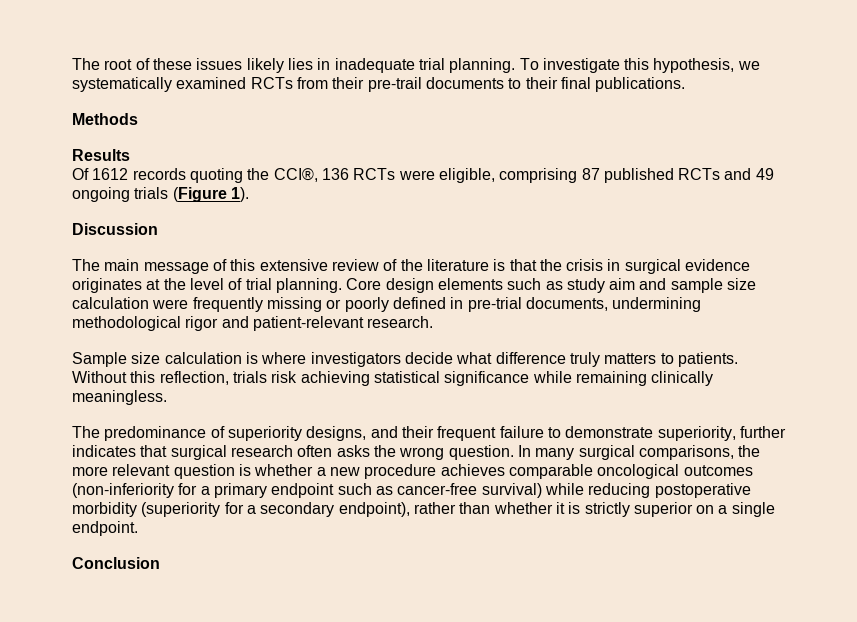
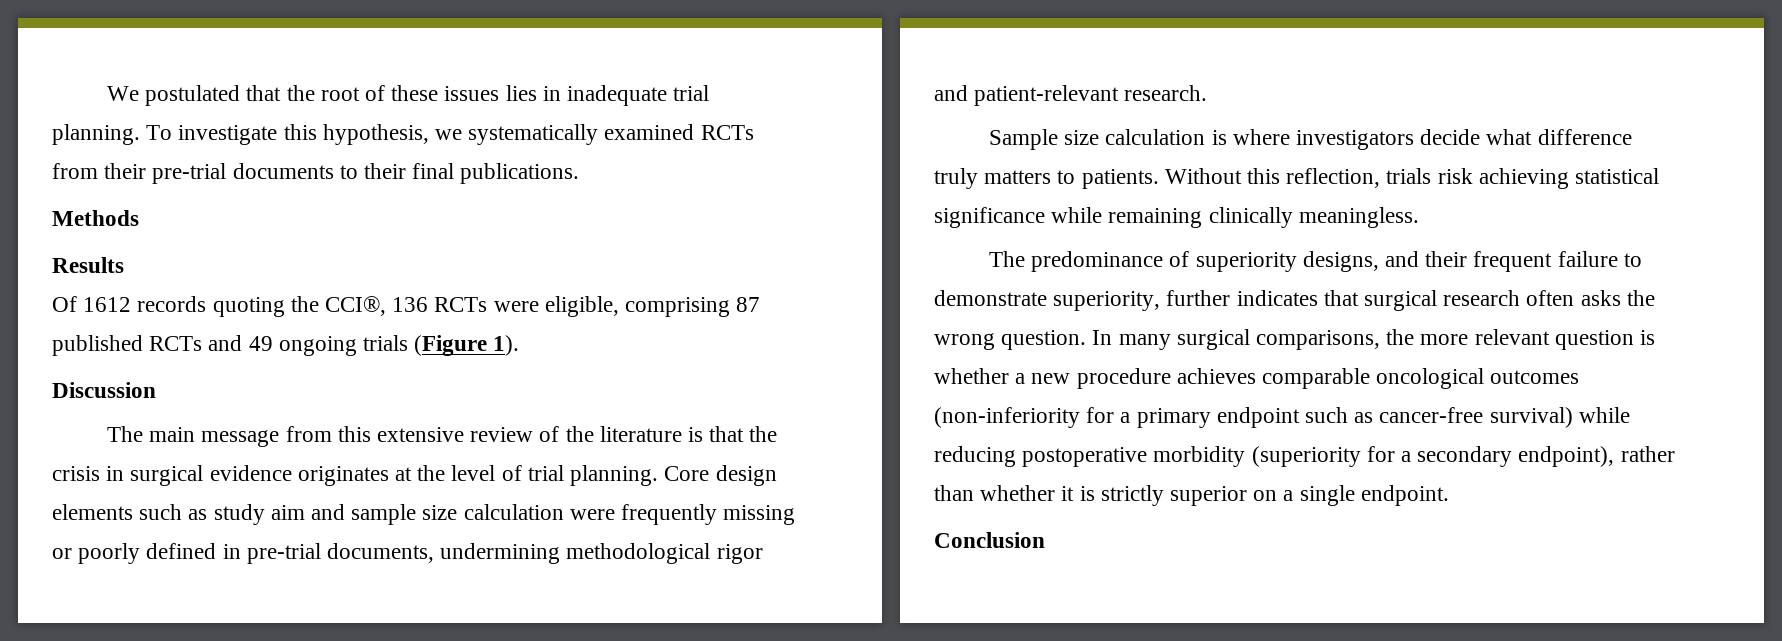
- The root of these issues likely lies in inadequate trial planning.
+ We postulated that the root of these issues lies in inadequate trial planning.
- To investigate this hypothesis, we systematically examined RCTs from their pre-trail documents to their final publications.
+ To investigate this hypothesis, we systematically examined RCTs from their pre-trial documents to their final publications.
- The main message of this extensive review of the literature is that the crisis in surgical evidence originates at the level of trial planning.
+ The main message from this extensive review of the literature is that the crisis in surgical evidence originates at the level of trial planning.

